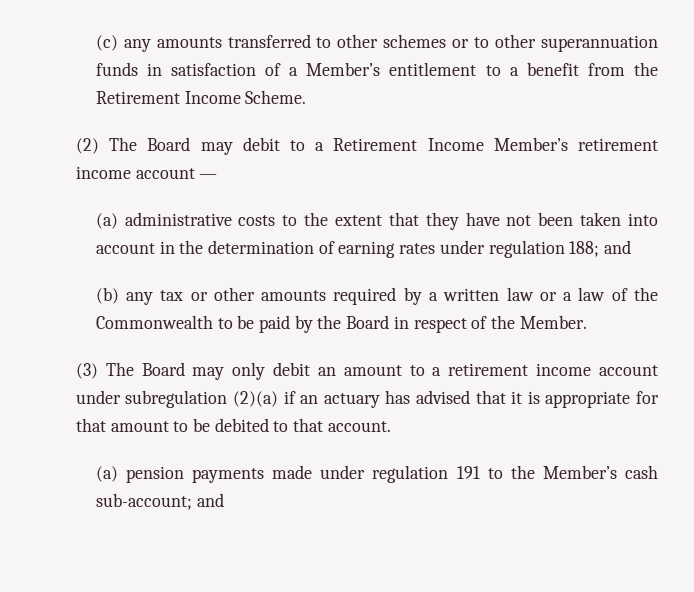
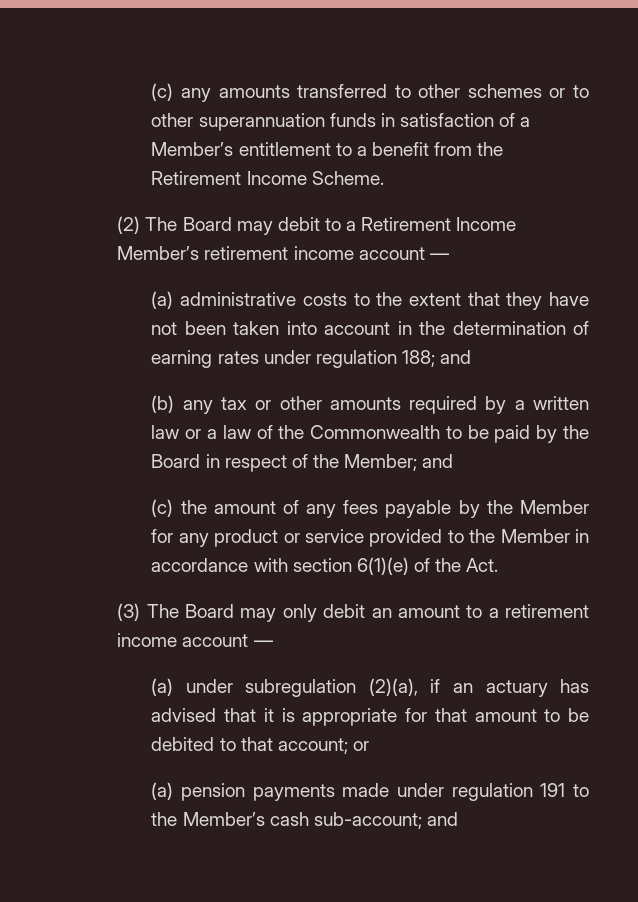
- (b) any tax or other amounts required by a written law or a law of the Commonwealth to be paid by the Board in respect of the Member.
+ (b) any tax or other amounts required by a written law or a law of the Commonwealth to be paid by the Board in respect of the Member; and
+ (c) the amount of any fees payable by the Member for any product or service provided to the Member in accordance with section 6(1)(e) of the Act.
- (3) The Board may only debit an amount to a retirement income account under subregulation (2)(a) if an actuary has advised that it is appropriate for that amount to be debited to that account.
+ (3) The Board may only debit an amount to a retirement income account —
+ (a) under subregulation (2)(a), if an actuary has advised that it is appropriate for that amount to be debited to that account; or

